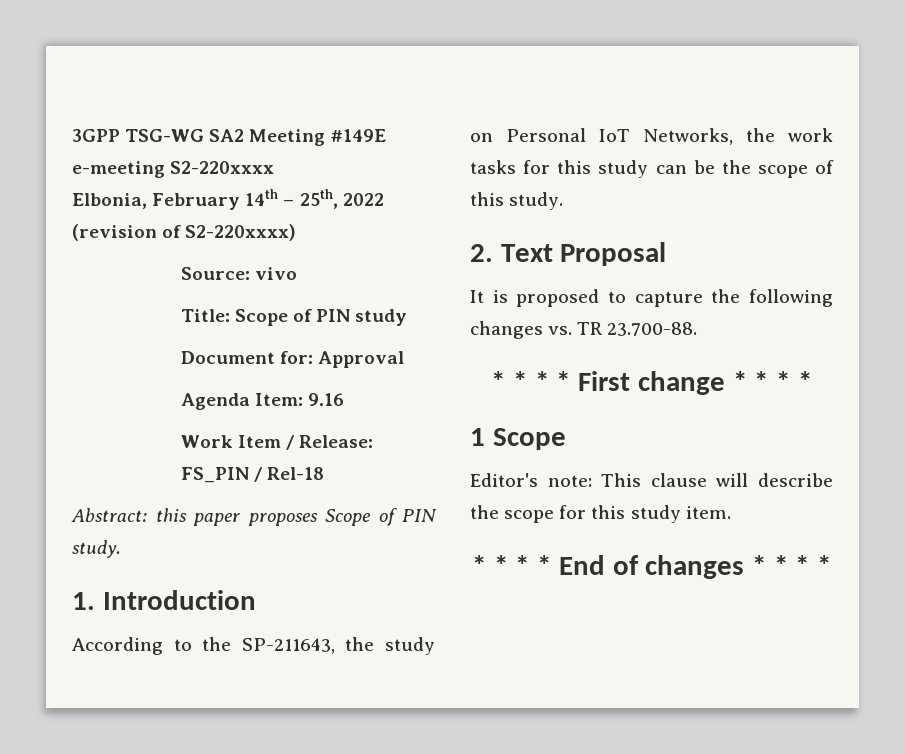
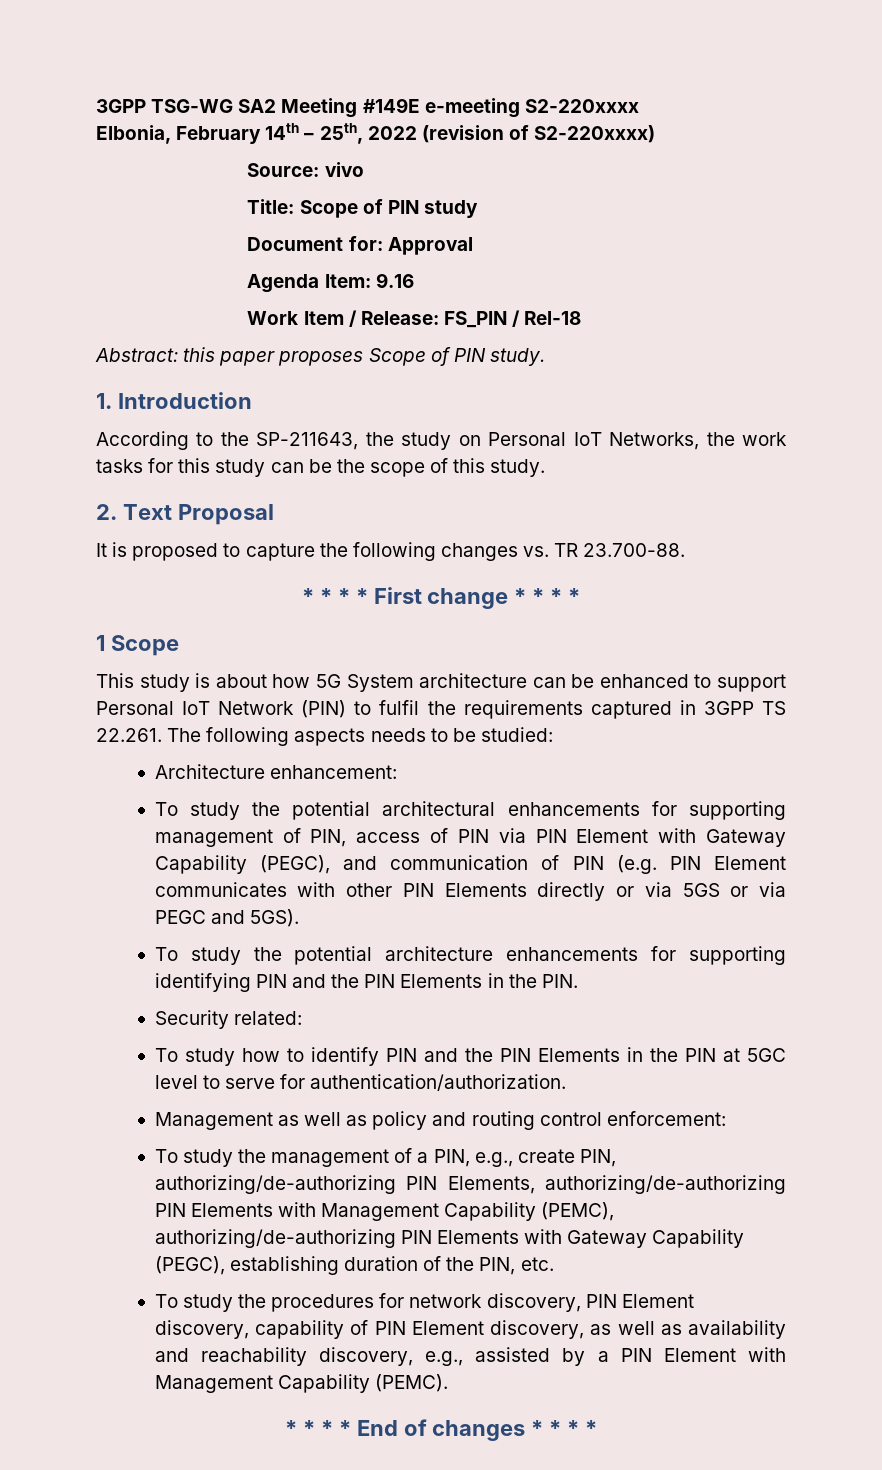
- Editor's note: This clause will describe the scope for this study item.
+ This study is about how 5G System architecture can be enhanced to support Personal IoT Network (PIN) to fulfil the requirements captured in 3GPP TS 22.261. The following aspects needs to be studied:
+ Architecture enhancement:
+ To study the potential architectural enhancements for supporting management of PIN, access of PIN via PIN Element with Gateway Capability (PEGC), and communication of PIN (e.g. PIN Element communicates with other PIN Elements directly or via 5GS or via PEGC and 5GS).
+ To study the potential architecture enhancements for supporting identifying PIN and the PIN Elements in the PIN.
+ Security related:
+ To study how to identify PIN and the PIN Elements in the PIN at 5GC level to serve for authentication/authorization.
+ Management as well as policy and routing control enforcement:
+ To study the management of a PIN, e.g., create PIN, authorizing/de-authorizing PIN Elements, authorizing/de-authorizing PIN Elements with Management Capability (PEMC), authorizing/de-authorizing PIN Elements with Gateway Capability (PEGC), establishing duration of the PIN, etc.
+ To study the procedures for network discovery, PIN Element discovery, capability of PIN Element discovery, as well as availability and reachability discovery, e.g., assisted by a PIN Element with Management Capability (PEMC).

